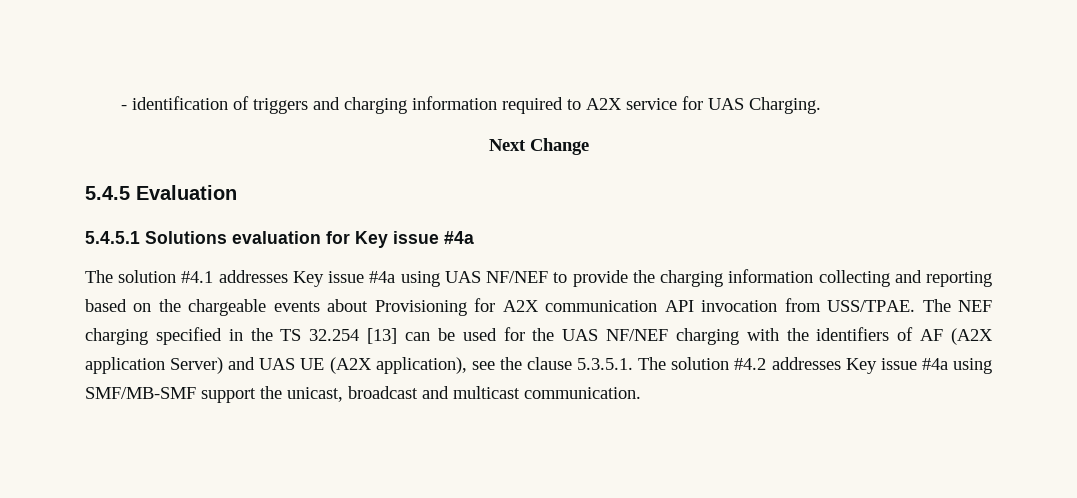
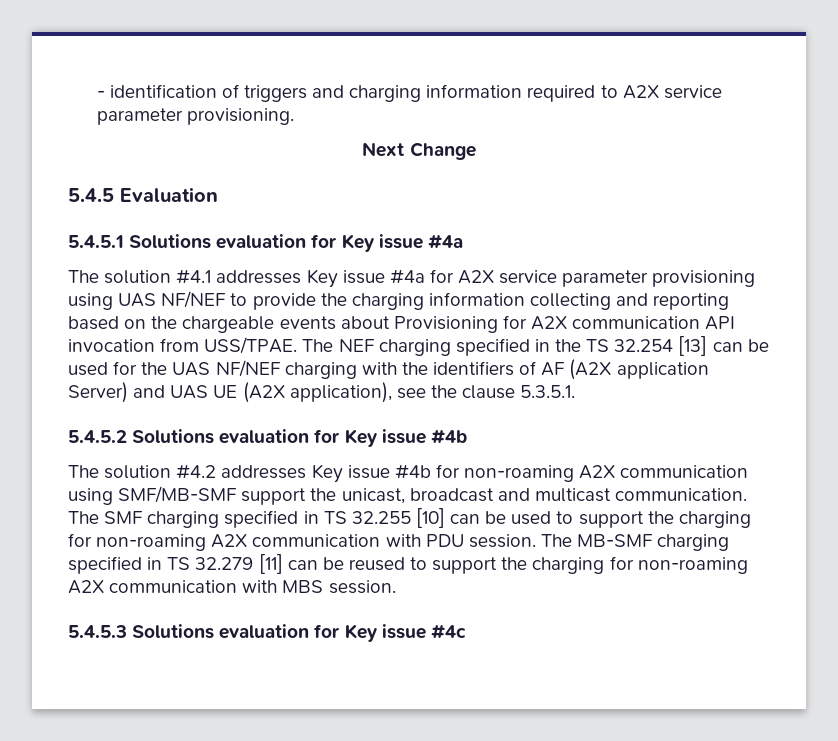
- - identification of triggers and charging information required to A2X service for UAS Charging.
+ - identification of triggers and charging information required to A2X service parameter provisioning.
- The solution #4.1 addresses Key issue #4a using UAS NF/NEF to provide the charging information collecting and reporting based on the chargeable events about Provisioning for A2X communication API invocation from USS/TPAE.
+ The solution #4.1 addresses Key issue #4a for A2X service parameter provisioning using UAS NF/NEF to provide the charging information collecting and reporting based on the chargeable events about Provisioning for A2X communication API invocation from USS/TPAE.
- The NEF charging specified in the TS 32.254 [13] can be used for the UAS NF/NEF charging with the identifiers of AF (A2X application Server) and UAS UE (A2X application), see the clause 5.3.5.1. The solution #4.2 addresses Key issue #4a using SMF/MB-SMF support the unicast, broadcast and multicast communication.
+ The NEF charging specified in the TS 32.254 [13] can be used for the UAS NF/NEF charging with the identifiers of AF (A2X application Server) and UAS UE (A2X application), see the clause 5.3.5.1.
+ 5.4.5.2 Solutions evaluation for Key issue #4b
+ The solution #4.2 addresses Key issue #4b for non-roaming A2X communication using SMF/MB-SMF support the unicast, broadcast and multicast communication.
+ The SMF charging specified in TS 32.255 [10] can be used to support the charging for non-roaming A2X communication with PDU session. The MB-SMF charging specified in TS 32.279 [11] can be reused to support the charging for non-roaming A2X communication with MBS session.
+ 5.4.5.3 Solutions evaluation for Key issue #4c

